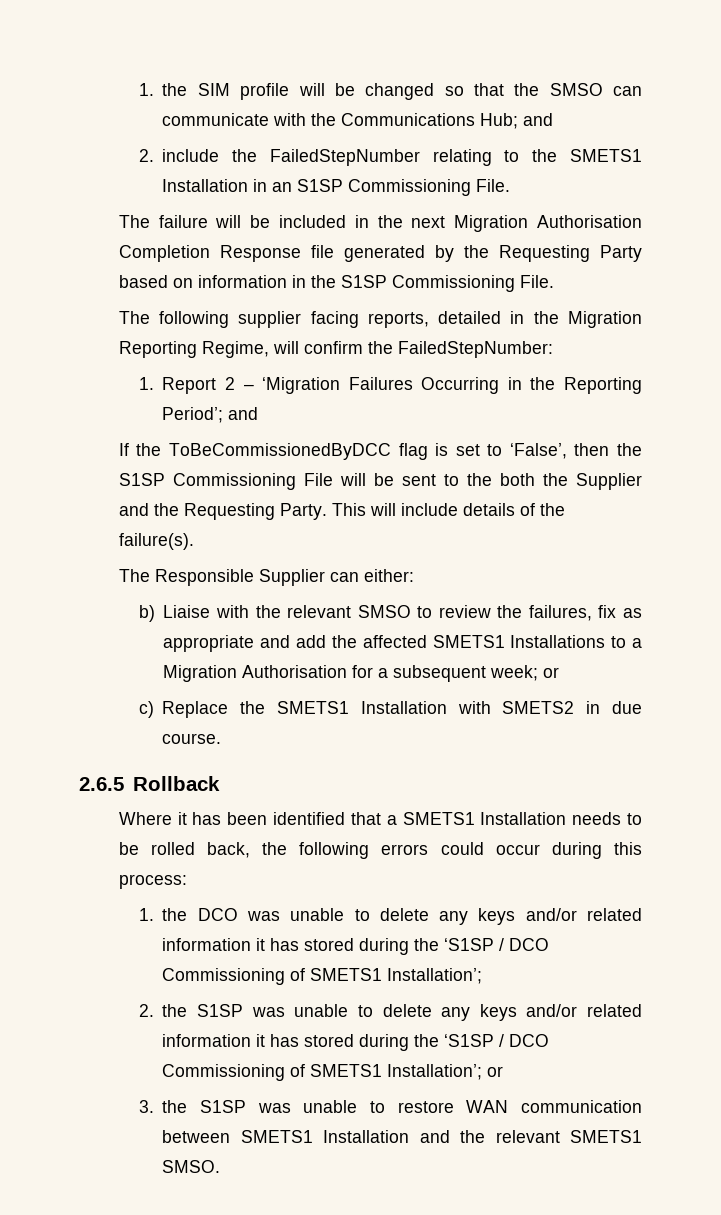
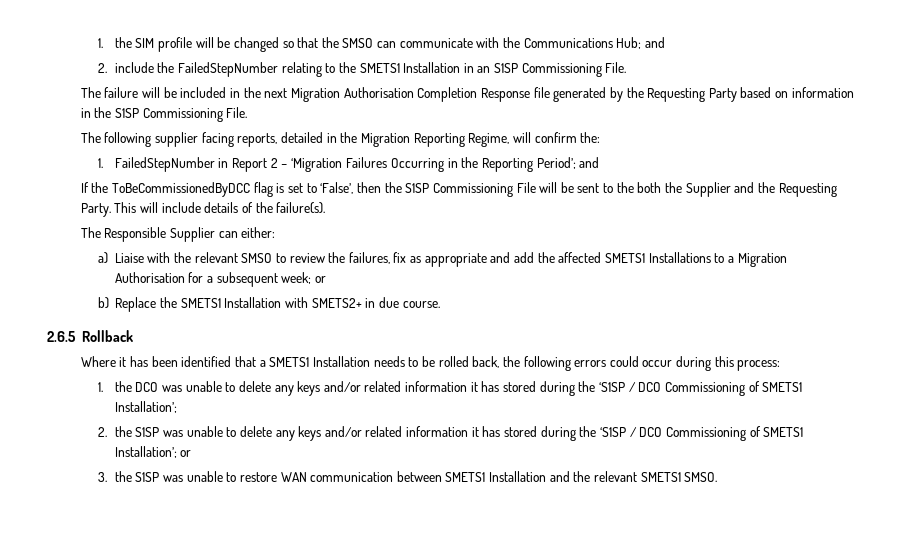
- The following supplier facing reports, detailed in the Migration Reporting Regime, will confirm the FailedStepNumber:
- 1. Report 2 – ‘Migration Failures Occurring in the Reporting Period’; and
+ The following supplier facing reports, detailed in the Migration Reporting Regime, will confirm the:
+ 1. FailedStepNumber in Report 2 – ‘Migration Failures Occurring in the Reporting Period’; and
- b) Liaise with the relevant SMSO to review the failures, fix as appropriate and add the affected SMETS1 Installations to a Migration Authorisation for a subsequent week; or
+ a) Liaise with the relevant SMSO to review the failures, fix as appropriate and add the affected SMETS1 Installations to a Migration Authorisation for a subsequent week; or
- c) Replace the SMETS1 Installation with SMETS2 in due course.
+ b) Replace the SMETS1 Installation with SMETS2+ in due course.

